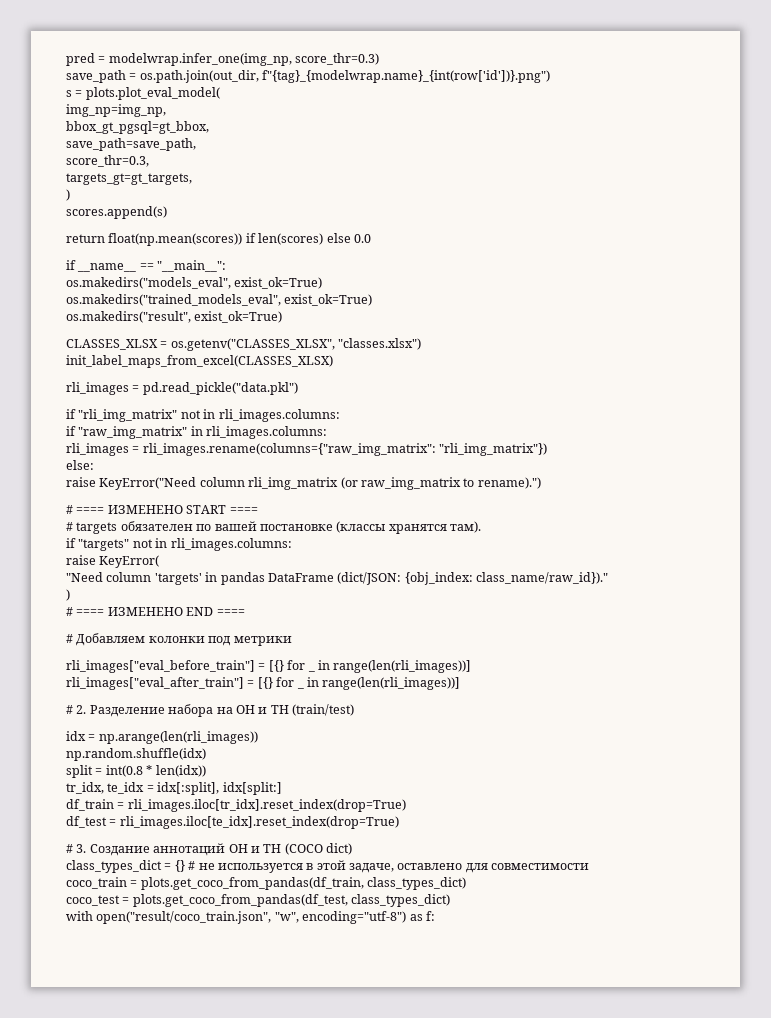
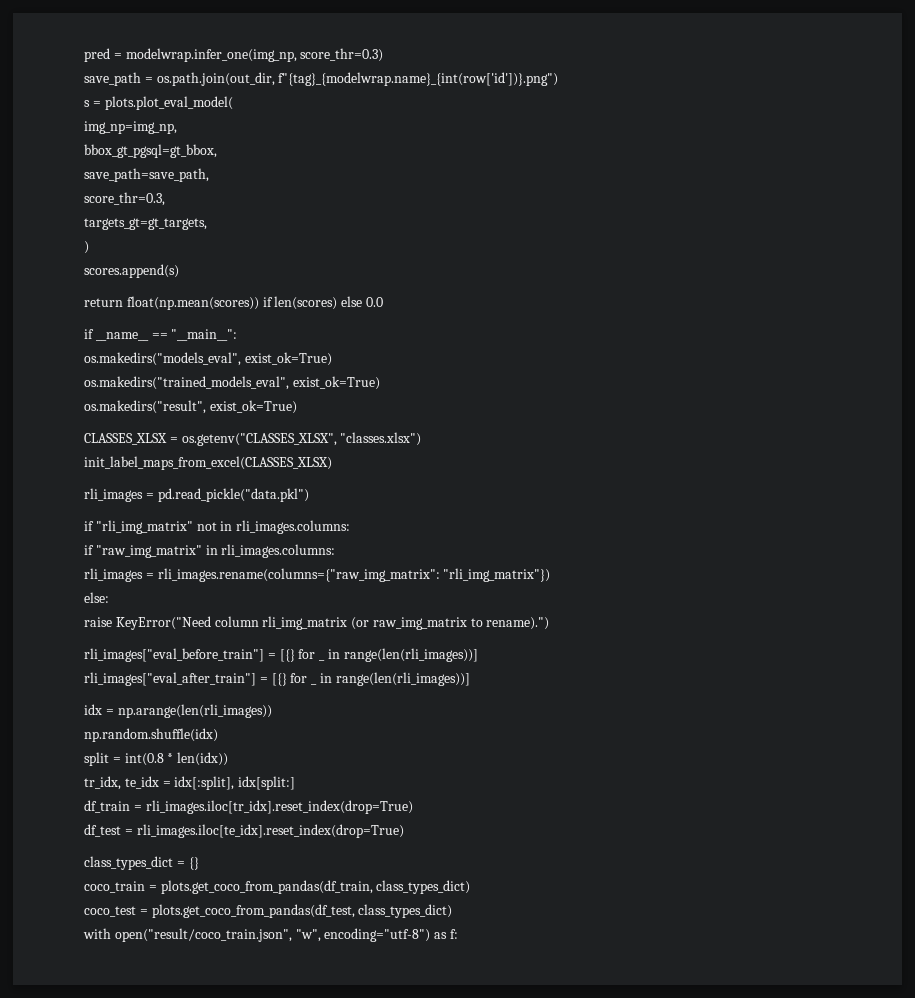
- # ==== ИЗМЕНЕНО START ====
- # targets обязателен по вашей постановке (классы хранятся там).
- if "targets" not in rli_images.columns:
- raise KeyError(
- "Need column 'targets' in pandas DataFrame (dict/JSON: {obj_index: class_name/raw_id})."
- )
- # ==== ИЗМЕНЕНО END ====
- # Добавляем колонки под метрики
- # 2. Разделение набора на ОН и ТН (train/test)
- # 3. Создание аннотаций ОН и ТН (COCO dict)
- class_types_dict = {} # не используется в этой задаче, оставлено для совместимости
+ class_types_dict = {}

